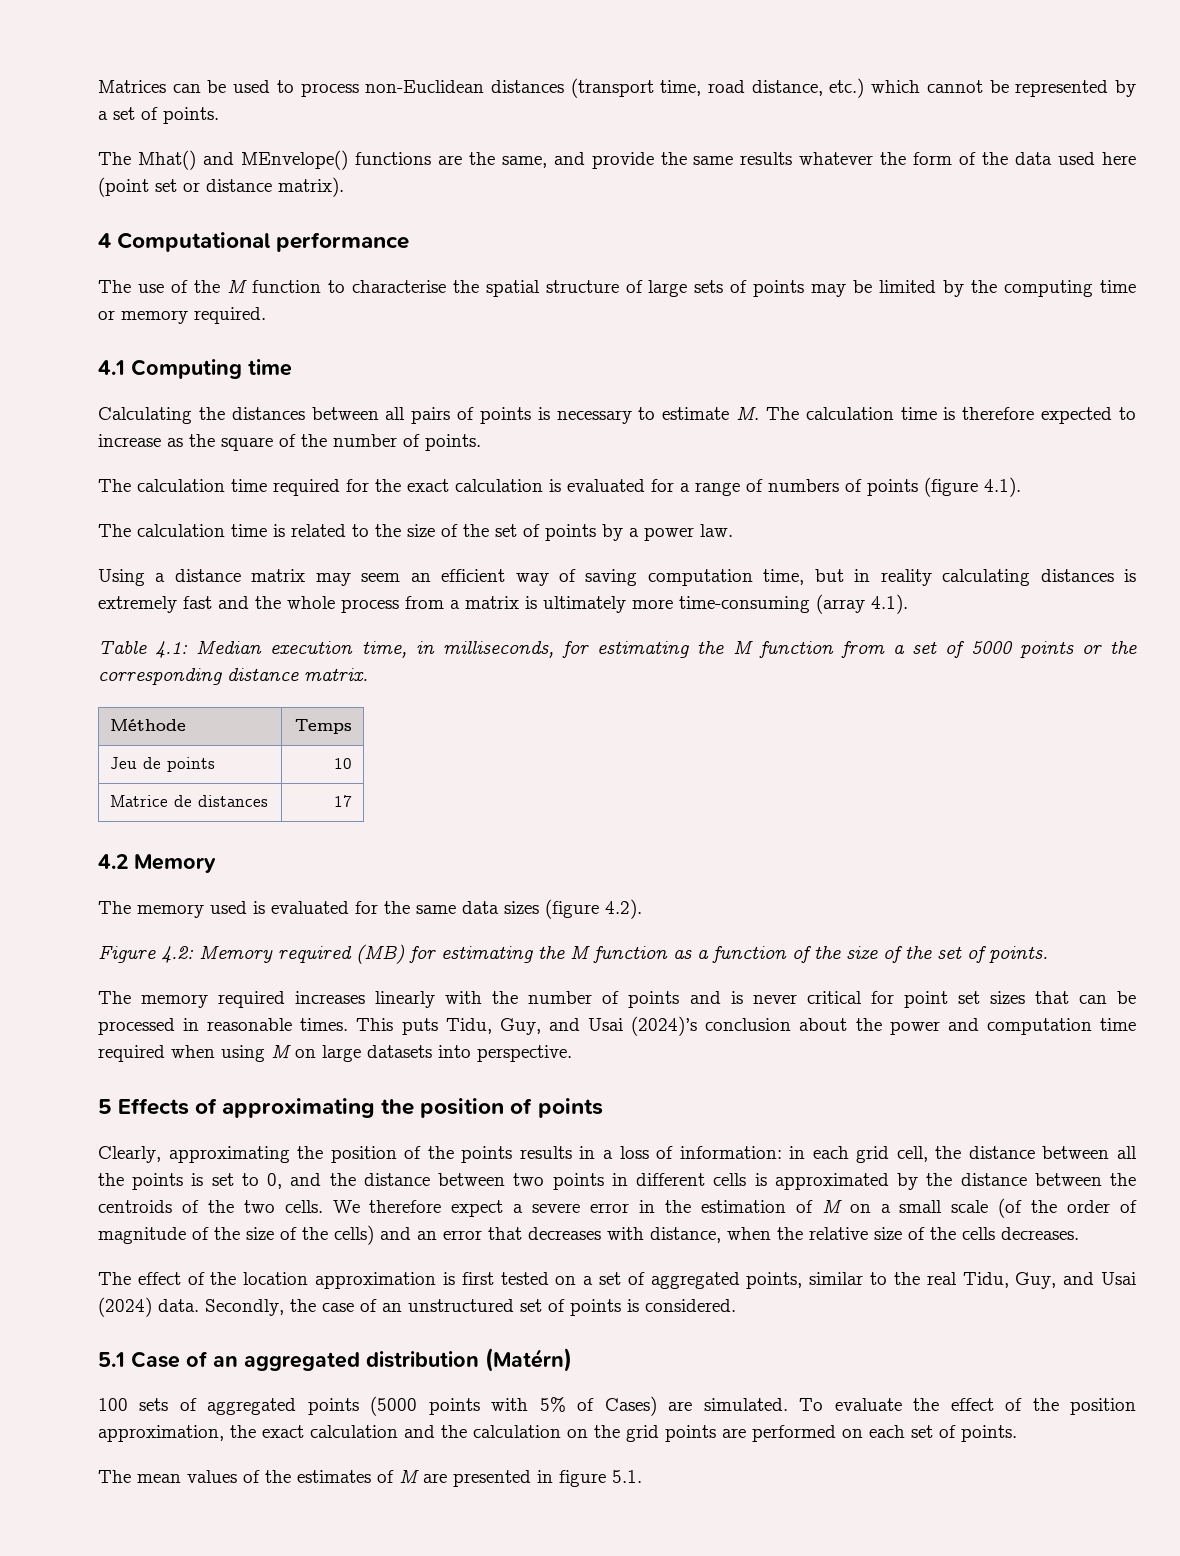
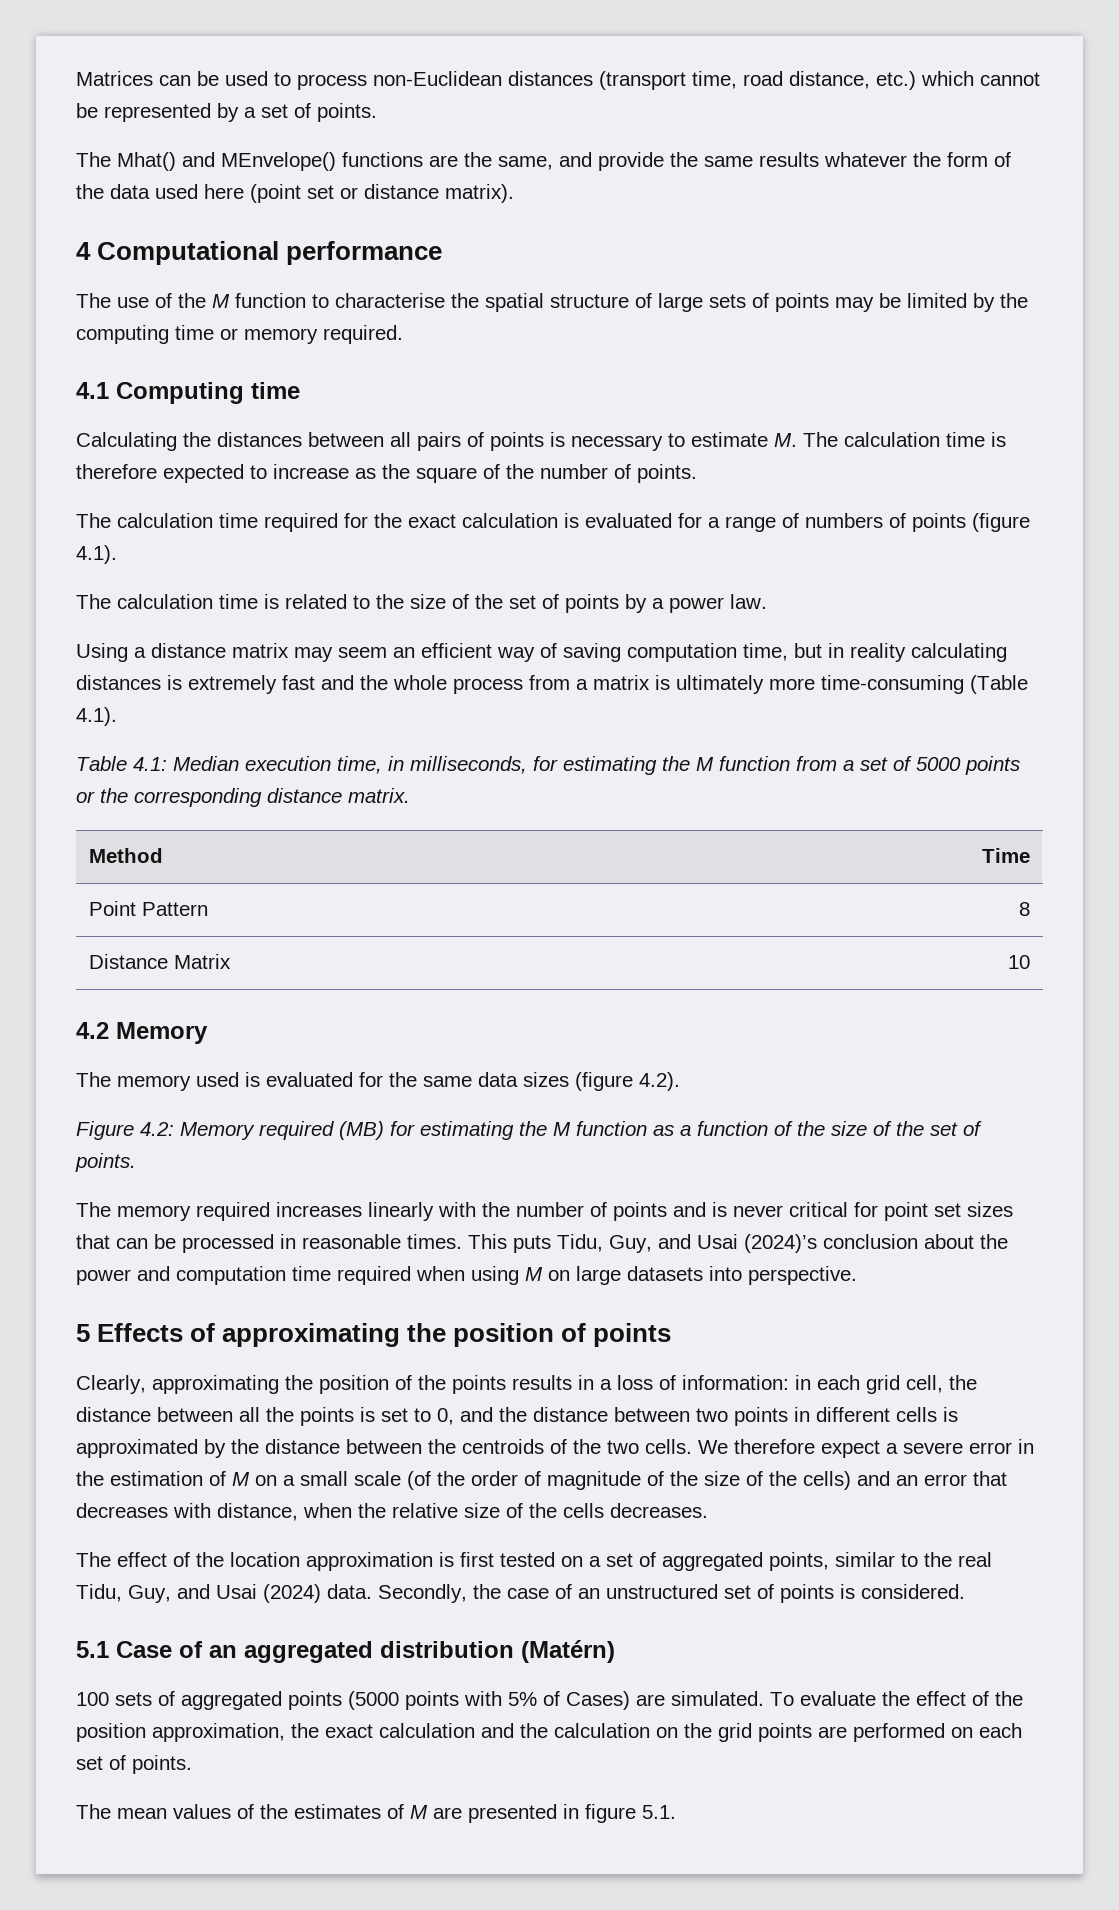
- Using a distance matrix may seem an efficient way of saving computation time, but in reality calculating distances is extremely fast and the whole process from a matrix is ultimately more time-consuming (array 4.1).
+ Using a distance matrix may seem an efficient way of saving computation time, but in reality calculating distances is extremely fast and the whole process from a matrix is ultimately more time-consuming (Table 4.1).
- Méthode | Temps
- Jeu de points | 10
- Matrice de distances | 17
+ Method | Time
+ Point Pattern | 8
+ Distance Matrix | 10

